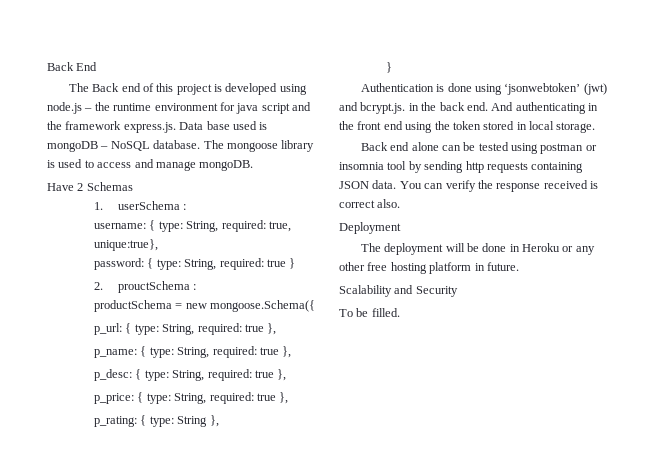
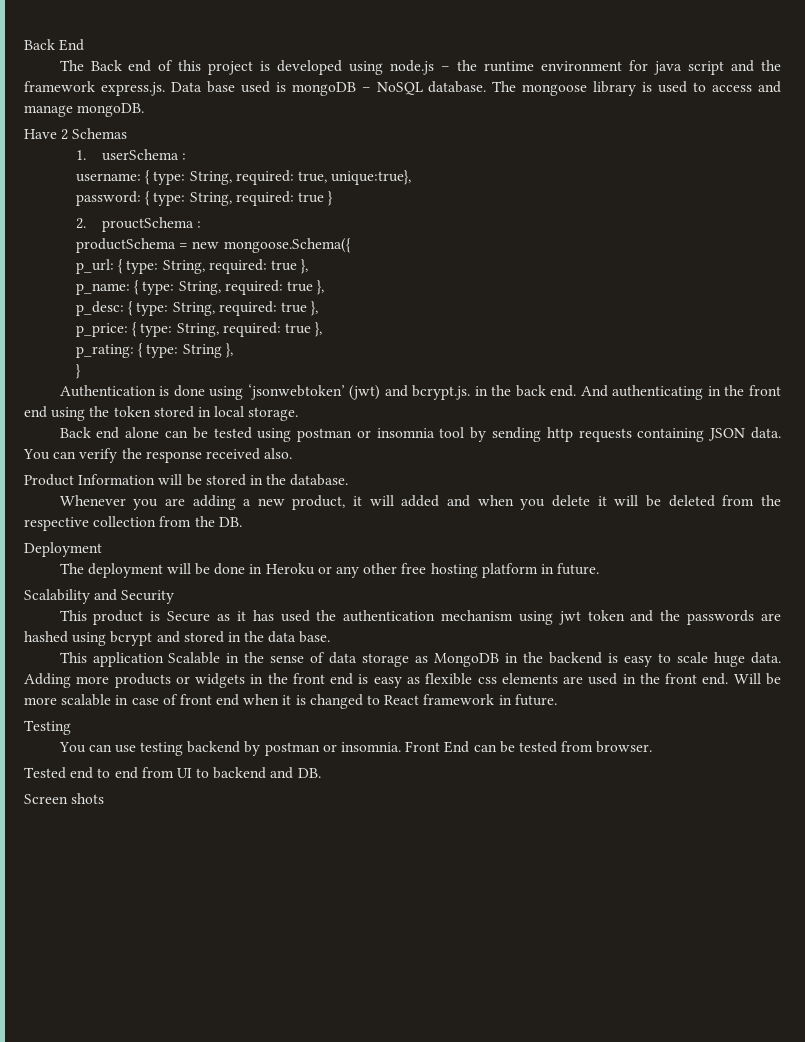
- You can verify the response received is correct also.
+ You can verify the response received also.
+ Product Information will be stored in the database.
+ Whenever you are adding a new product, it will added and when you delete it will be deleted from the respective collection from the DB.
- To be filled.
+ This product is Secure as it has used the authentication mechanism using jwt token and the passwords are hashed using bcrypt and stored in the data base.
+ This application Scalable in the sense of data storage as MongoDB in the backend is easy to scale huge data. Adding more products or widgets in the front end is easy as flexible css elements are used in the front end. Will be more scalable in case of front end when it is changed to React framework in future.
+ Testing
+ You can use testing backend by postman or insomnia. Front End can be tested from browser.
+ Tested end to end from UI to backend and DB.
+ Screen shots

